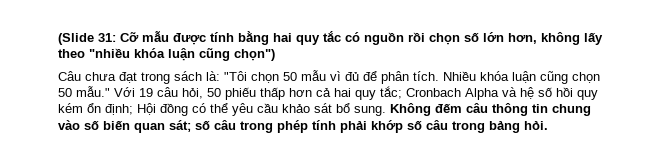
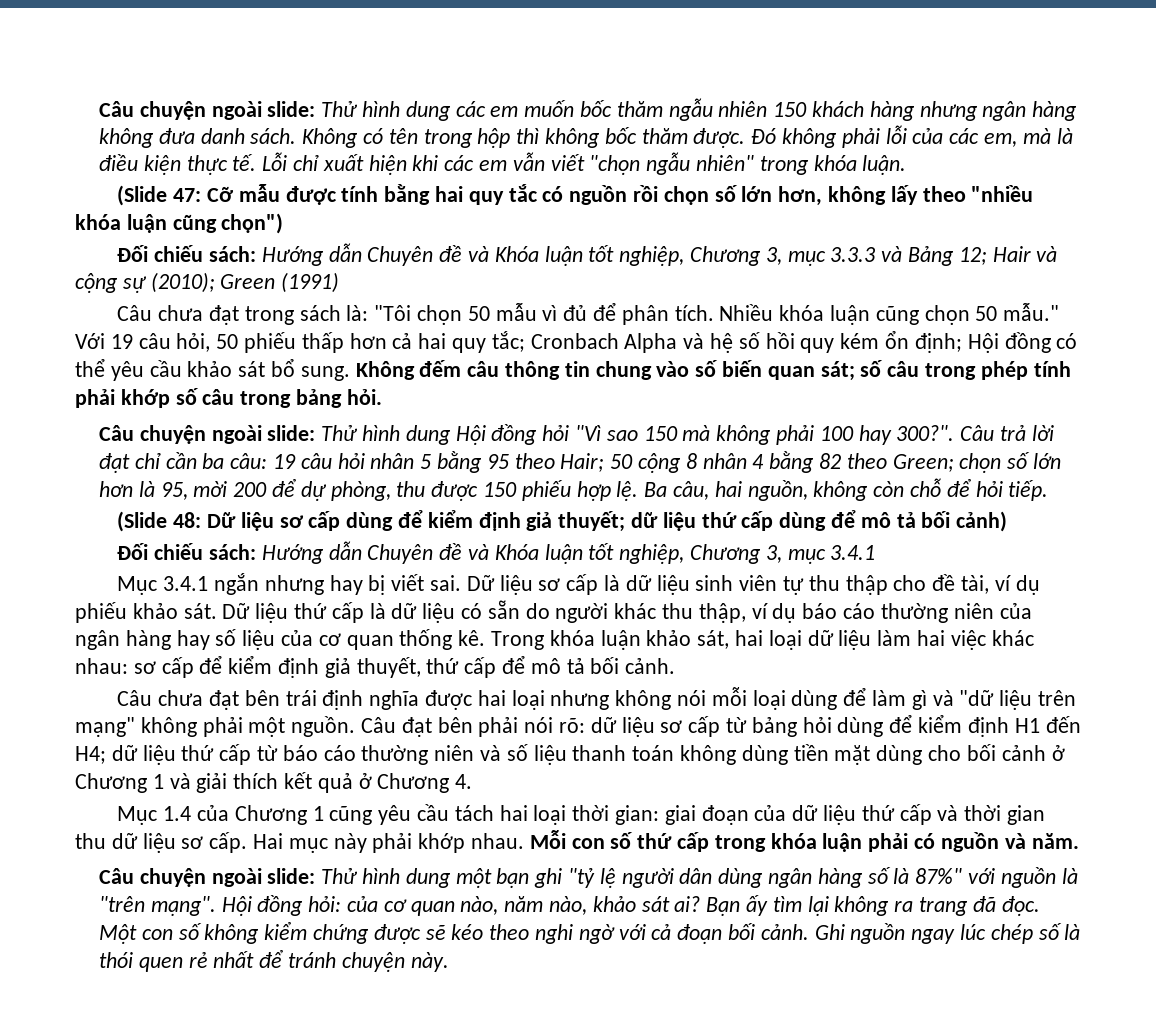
- (Slide 31: Cỡ mẫu được tính bằng hai quy tắc có nguồn rồi chọn số lớn hơn, không lấy theo "nhiều khóa luận cũng chọn")
+ Câu chuyện ngoài slide: Thử hình dung các em muốn bốc thăm ngẫu nhiên 150 khách hàng nhưng ngân hàng không đưa danh sách. Không có tên trong hộp thì không bốc thăm được. Đó không phải lỗi của các em, mà là điều kiện thực tế. Lỗi chỉ xuất hiện khi các em vẫn viết "chọn ngẫu nhiên" trong khóa luận.
+ (Slide 47: Cỡ mẫu được tính bằng hai quy tắc có nguồn rồi chọn số lớn hơn, không lấy theo "nhiều khóa luận cũng chọn")
+ Đối chiếu sách: Hướng dẫn Chuyên đề và Khóa luận tốt nghiệp, Chương 3, mục 3.3.3 và Bảng 12; Hair và cộng sự (2010); Green (1991)
+ Câu chuyện ngoài slide: Thử hình dung Hội đồng hỏi "Vì sao 150 mà không phải 100 hay 300?". Câu trả lời đạt chỉ cần ba câu: 19 câu hỏi nhân 5 bằng 95 theo Hair; 50 cộng 8 nhân 4 bằng 82 theo Green; chọn số lớn hơn là 95, mời 200 để dự phòng, thu được 150 phiếu hợp lệ. Ba câu, hai nguồn, không còn chỗ để hỏi tiếp.
+ (Slide 48: Dữ liệu sơ cấp dùng để kiểm định giả thuyết; dữ liệu thứ cấp dùng để mô tả bối cảnh)
+ Đối chiếu sách: Hướng dẫn Chuyên đề và Khóa luận tốt nghiệp, Chương 3, mục 3.4.1
+ Mục 3.4.1 ngắn nhưng hay bị viết sai. Dữ liệu sơ cấp là dữ liệu sinh viên tự thu thập cho đề tài, ví dụ phiếu khảo sát. Dữ liệu thứ cấp là dữ liệu có sẵn do người khác thu thập, ví dụ báo cáo thường niên của ngân hàng hay số liệu của cơ quan thống kê. Trong khóa luận khảo sát, hai loại dữ liệu làm hai việc khác nhau: sơ cấp để kiểm định giả thuyết, thứ cấp để mô tả bối cảnh.
+ Câu chưa đạt bên trái định nghĩa được hai loại nhưng không nói mỗi loại dùng để làm gì và "dữ liệu trên mạng" không phải một nguồn. Câu đạt bên phải nói rõ: dữ liệu sơ cấp từ bảng hỏi dùng để kiểm định H1 đến H4; dữ liệu thứ cấp từ báo cáo thường niên và số liệu thanh toán không dùng tiền mặt dùng cho bối cảnh ở Chương 1 và giải thích kết quả ở Chương 4.
+ Mục 1.4 của Chương 1 cũng yêu cầu tách hai loại thời gian: giai đoạn của dữ liệu thứ cấp và thời gian thu dữ liệu sơ cấp. Hai mục này phải khớp nhau. Mỗi con số thứ cấp trong khóa luận phải có nguồn và năm.
+ Câu chuyện ngoài slide: Thử hình dung một bạn ghi "tỷ lệ người dân dùng ngân hàng số là 87%" với nguồn là "trên mạng". Hội đồng hỏi: của cơ quan nào, năm nào, khảo sát ai? Bạn ấy tìm lại không ra trang đã đọc. Một con số không kiểm chứng được sẽ kéo theo nghi ngờ với cả đoạn bối cảnh. Ghi nguồn ngay lúc chép số là thói quen rẻ nhất để tránh chuyện này.

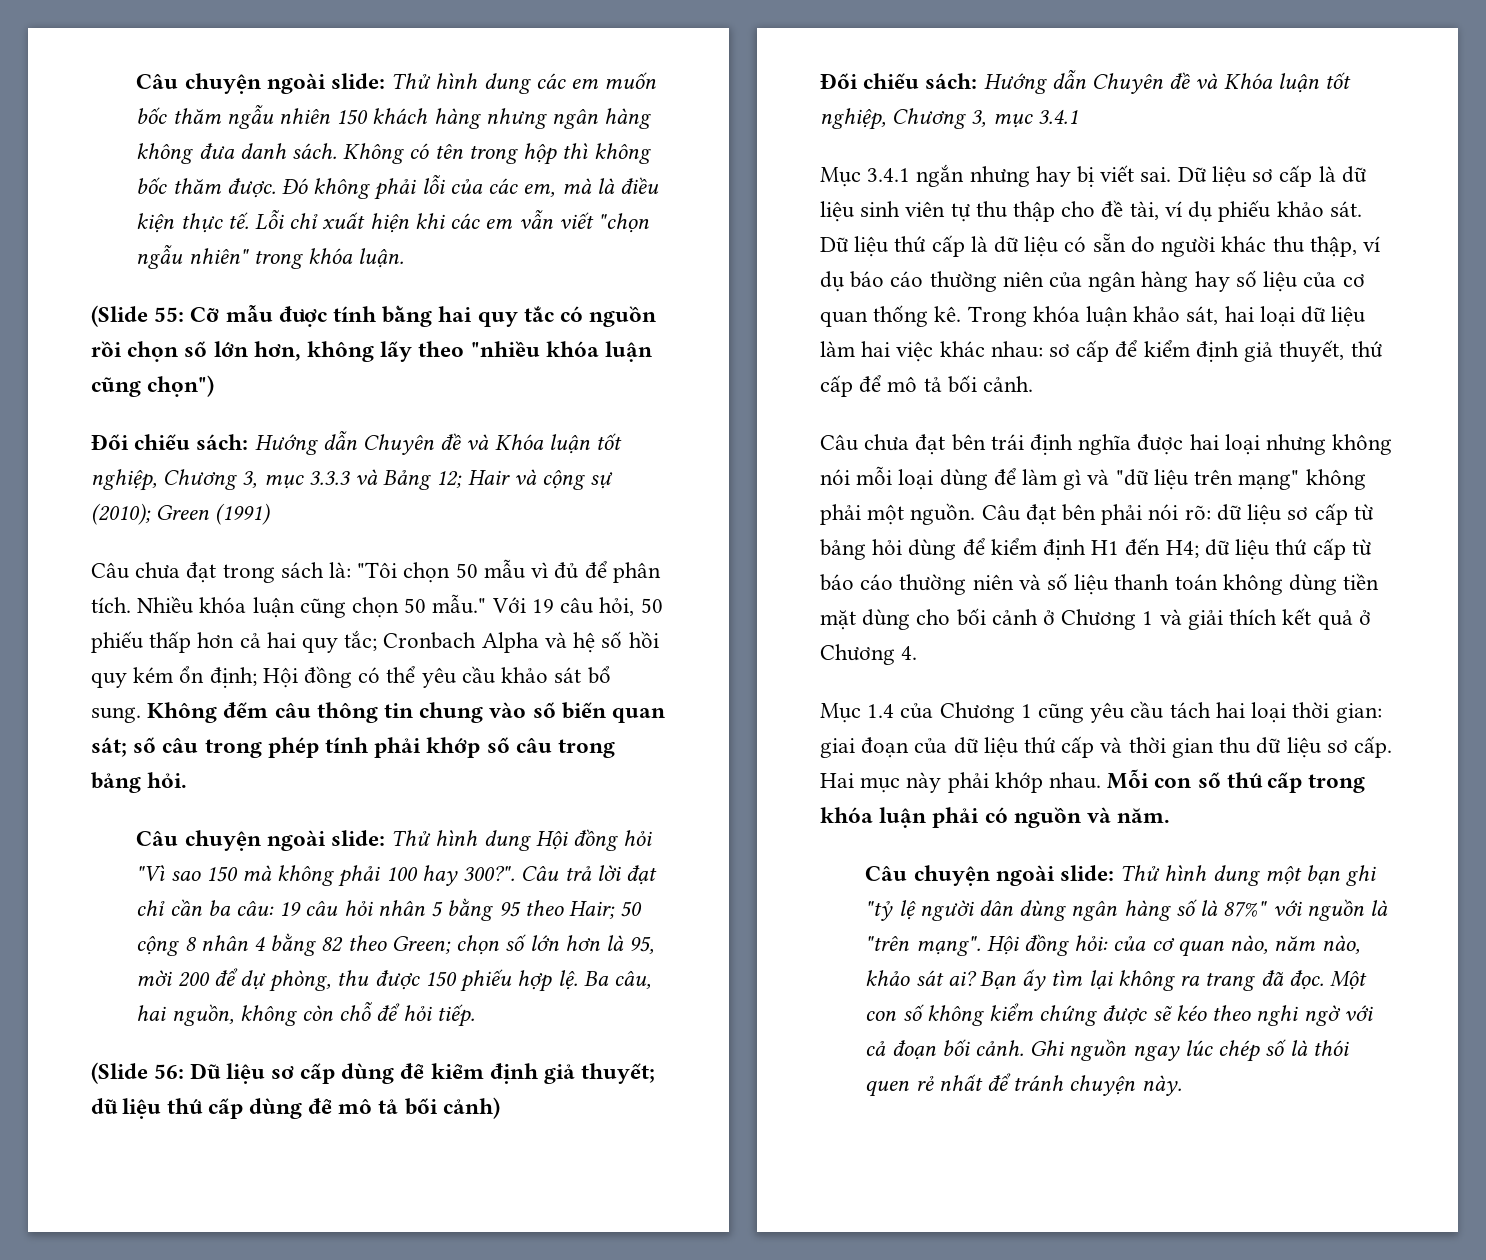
- (Slide 47: Cỡ mẫu được tính bằng hai quy tắc có nguồn rồi chọn số lớn hơn, không lấy theo "nhiều khóa luận cũng chọn")
+ (Slide 55: Cỡ mẫu được tính bằng hai quy tắc có nguồn rồi chọn số lớn hơn, không lấy theo "nhiều khóa luận cũng chọn")
- (Slide 48: Dữ liệu sơ cấp dùng để kiểm định giả thuyết; dữ liệu thứ cấp dùng để mô tả bối cảnh)
+ (Slide 56: Dữ liệu sơ cấp dùng để kiểm định giả thuyết; dữ liệu thứ cấp dùng để mô tả bối cảnh)

